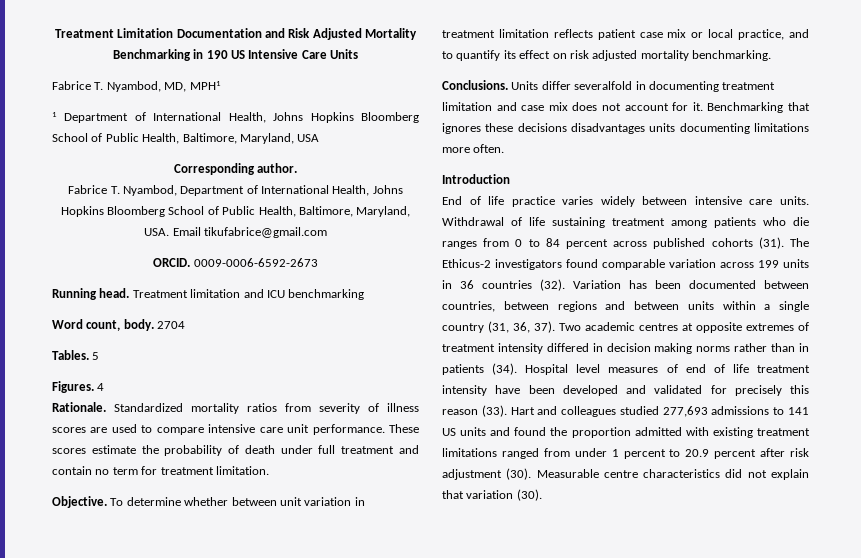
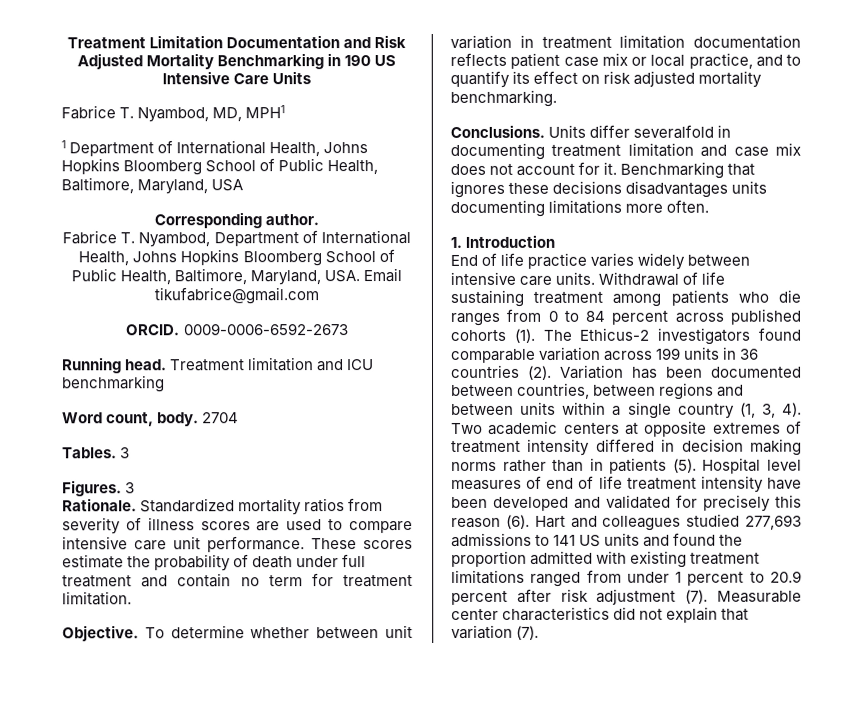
- Tables. 5
+ Tables. 3
- Figures. 4
+ Figures. 3
- To determine whether between unit variation in treatment limitation reflects patient case mix or local practice, and to quantify its effect on risk adjusted mortality benchmarking.
+ To determine whether between unit variation in treatment limitation documentation reflects patient case mix or local practice, and to quantify its effect on risk adjusted mortality benchmarking.
- Introduction
+ 1. Introduction
- Withdrawal of life sustaining treatment among patients who die ranges from 0 to 84 percent across published cohorts (31).
+ Withdrawal of life sustaining treatment among patients who die ranges from 0 to 84 percent across published cohorts (1).
- The Ethicus-2 investigators found comparable variation across 199 units in 36 countries (32).
+ The Ethicus-2 investigators found comparable variation across 199 units in 36 countries (2).
- Variation has been documented between countries, between regions and between units within a single country (31, 36, 37).
+ Variation has been documented between countries, between regions and between units within a single country (1, 3, 4).
- Two academic centres at opposite extremes of treatment intensity differed in decision making norms rather than in patients (34).
+ Two academic centers at opposite extremes of treatment intensity differed in decision making norms rather than in patients (5).
- Hospital level measures of end of life treatment intensity have been developed and validated for precisely this reason (33).
+ Hospital level measures of end of life treatment intensity have been developed and validated for precisely this reason (6).
- Hart and colleagues studied 277,693 admissions to 141 US units and found the proportion admitted with existing treatment limitations ranged from under 1 percent to 20.9 percent after risk adjustment (30). Measurable centre characteristics did not explain that variation (30).
+ Hart and colleagues studied 277,693 admissions to 141 US units and found the proportion admitted with existing treatment limitations ranged from under 1 percent to 20.9 percent after risk adjustment (7). Measurable center characteristics did not explain that variation (7).

